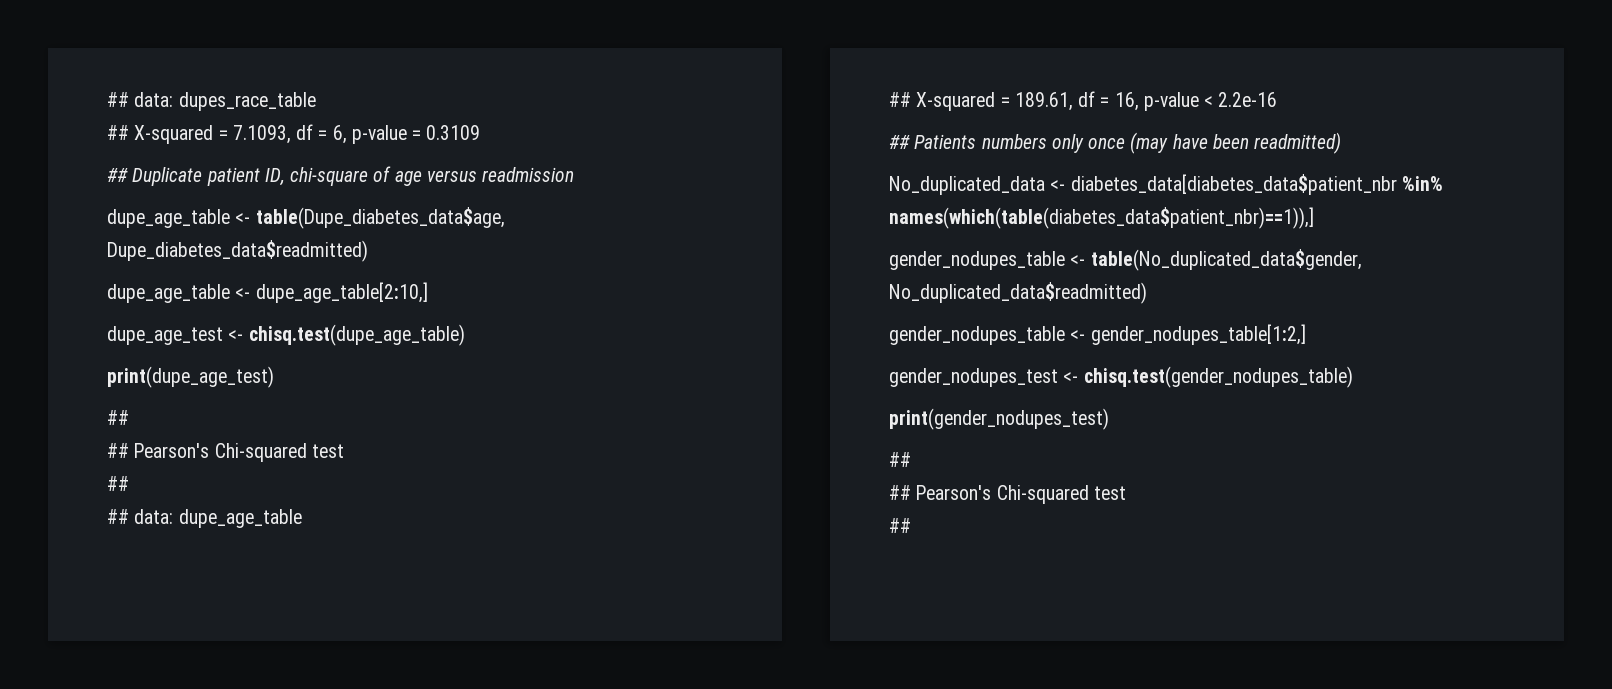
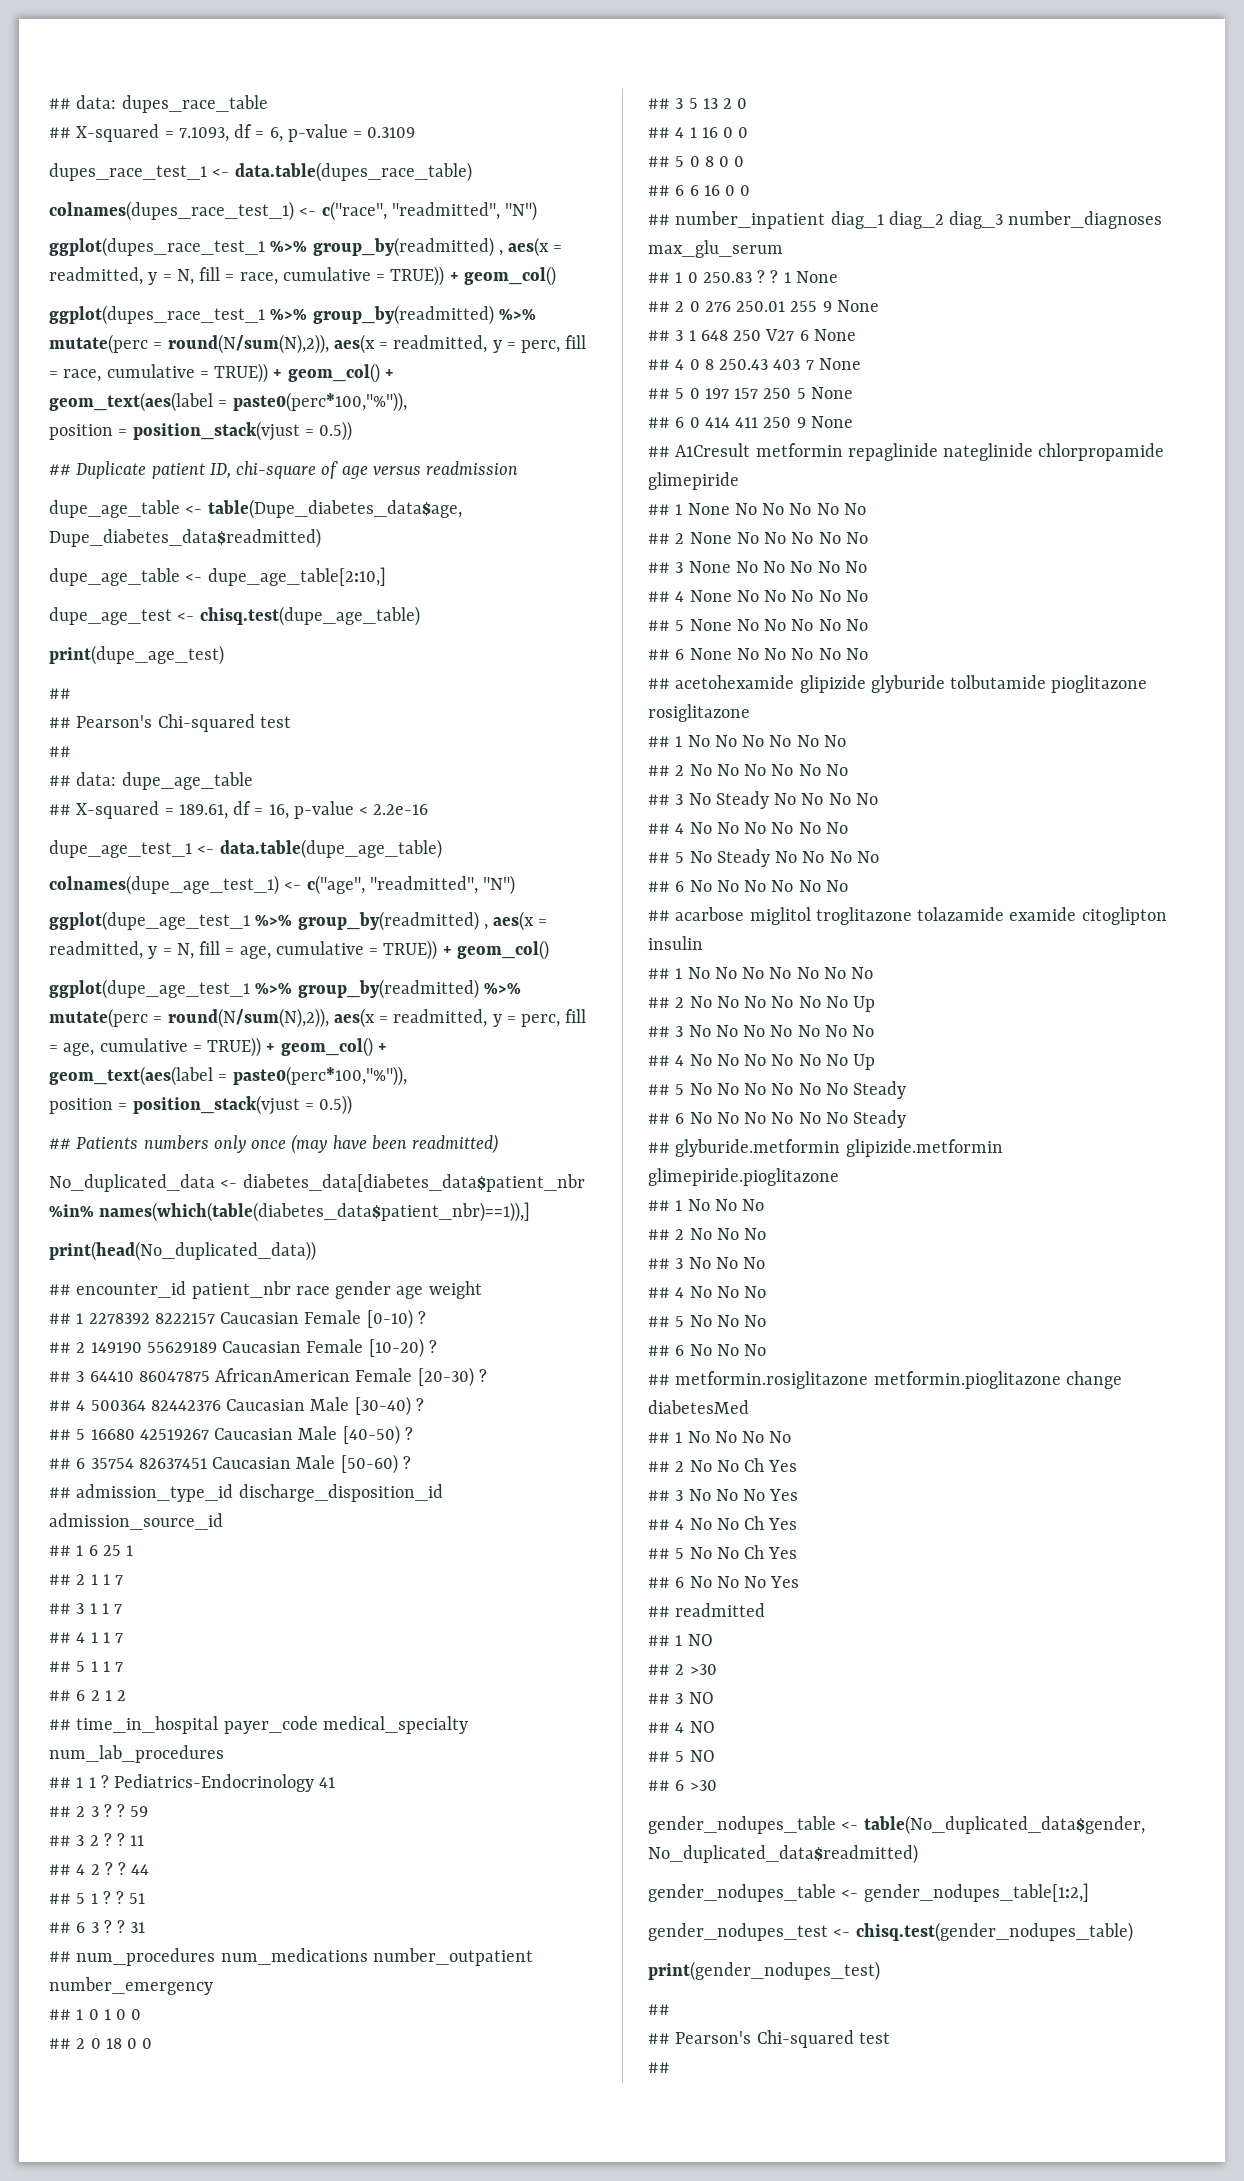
+ dupes_race_test_1 <- data.table(dupes_race_table)
+ colnames(dupes_race_test_1) <- c("race", "readmitted", "N")
+ ggplot(dupes_race_test_1 %>% group_by(readmitted) , aes(x = readmitted, y = N, fill = race, cumulative = TRUE)) + geom_col()
+ ggplot(dupes_race_test_1 %>% group_by(readmitted) %>% mutate(perc = round(N/sum(N),2)), aes(x = readmitted, y = perc, fill = race, cumulative = TRUE)) + geom_col() +
+ geom_text(aes(label = paste0(perc*100,"%")),
+ position = position_stack(vjust = 0.5))
+ dupe_age_test_1 <- data.table(dupe_age_table)
+ colnames(dupe_age_test_1) <- c("age", "readmitted", "N")
+ ggplot(dupe_age_test_1 %>% group_by(readmitted) , aes(x = readmitted, y = N, fill = age, cumulative = TRUE)) + geom_col()
+ ggplot(dupe_age_test_1 %>% group_by(readmitted) %>% mutate(perc = round(N/sum(N),2)), aes(x = readmitted, y = perc, fill = age, cumulative = TRUE)) + geom_col() +
+ geom_text(aes(label = paste0(perc*100,"%")),
+ position = position_stack(vjust = 0.5))
+ print(head(No_duplicated_data))
+ ## encounter_id patient_nbr race gender age weight
+ ## 1 2278392 8222157 Caucasian Female [0-10) ?
+ ## 2 149190 55629189 Caucasian Female [10-20) ?
+ ## 3 64410 86047875 AfricanAmerican Female [20-30) ?
+ ## 4 500364 82442376 Caucasian Male [30-40) ?
+ ## 5 16680 42519267 Caucasian Male [40-50) ?
+ ## 6 35754 82637451 Caucasian Male [50-60) ?
+ ## admission_type_id discharge_disposition_id admission_source_id
+ ## 1 6 25 1
+ ## 2 1 1 7
+ ## 3 1 1 7
+ ## 4 1 1 7
+ ## 5 1 1 7
+ ## 6 2 1 2
+ ## time_in_hospital payer_code medical_specialty num_lab_procedures
+ ## 1 1 ? Pediatrics-Endocrinology 41
+ ## 2 3 ? ? 59
+ ## 3 2 ? ? 11
+ ## 4 2 ? ? 44
+ ## 5 1 ? ? 51
+ ## 6 3 ? ? 31
+ ## num_procedures num_medications number_outpatient number_emergency
+ ## 1 0 1 0 0
+ ## 2 0 18 0 0
+ ## 3 5 13 2 0
+ ## 4 1 16 0 0
+ ## 5 0 8 0 0
+ ## 6 6 16 0 0
+ ## number_inpatient diag_1 diag_2 diag_3 number_diagnoses max_glu_serum
+ ## 1 0 250.83 ? ? 1 None
+ ## 2 0 276 250.01 255 9 None
+ ## 3 1 648 250 V27 6 None
+ ## 4 0 8 250.43 403 7 None
+ ## 5 0 197 157 250 5 None
+ ## 6 0 414 411 250 9 None
+ ## A1Cresult metformin repaglinide nateglinide chlorpropamide glimepiride
+ ## 1 None No No No No No
+ ## 2 None No No No No No
+ ## 3 None No No No No No
+ ## 4 None No No No No No
+ ## 5 None No No No No No
+ ## 6 None No No No No No
+ ## acetohexamide glipizide glyburide tolbutamide pioglitazone rosiglitazone
+ ## 1 No No No No No No
+ ## 2 No No No No No No
+ ## 3 No Steady No No No No
+ ## 4 No No No No No No
+ ## 5 No Steady No No No No
+ ## 6 No No No No No No
+ ## acarbose miglitol troglitazone tolazamide examide citoglipton insulin
+ ## 1 No No No No No No No
+ ## 2 No No No No No No Up
+ ## 3 No No No No No No No
+ ## 4 No No No No No No Up
+ ## 5 No No No No No No Steady
+ ## 6 No No No No No No Steady
+ ## glyburide.metformin glipizide.metformin glimepiride.pioglitazone
+ ## 1 No No No
+ ## 2 No No No
+ ## 3 No No No
+ ## 4 No No No
+ ## 5 No No No
+ ## 6 No No No
+ ## metformin.rosiglitazone metformin.pioglitazone change diabetesMed
+ ## 1 No No No No
+ ## 2 No No Ch Yes
+ ## 3 No No No Yes
+ ## 4 No No Ch Yes
+ ## 5 No No Ch Yes
+ ## 6 No No No Yes
+ ## readmitted
+ ## 1 NO
+ ## 2 >30
+ ## 3 NO
+ ## 4 NO
+ ## 5 NO
+ ## 6 >30

